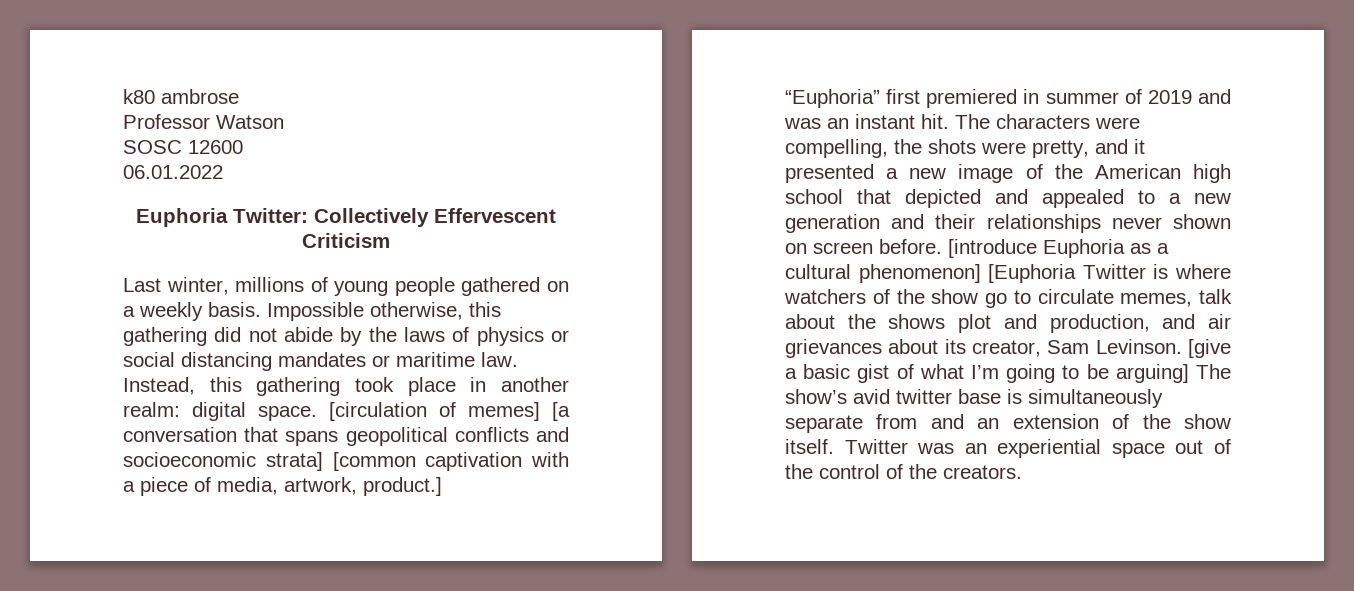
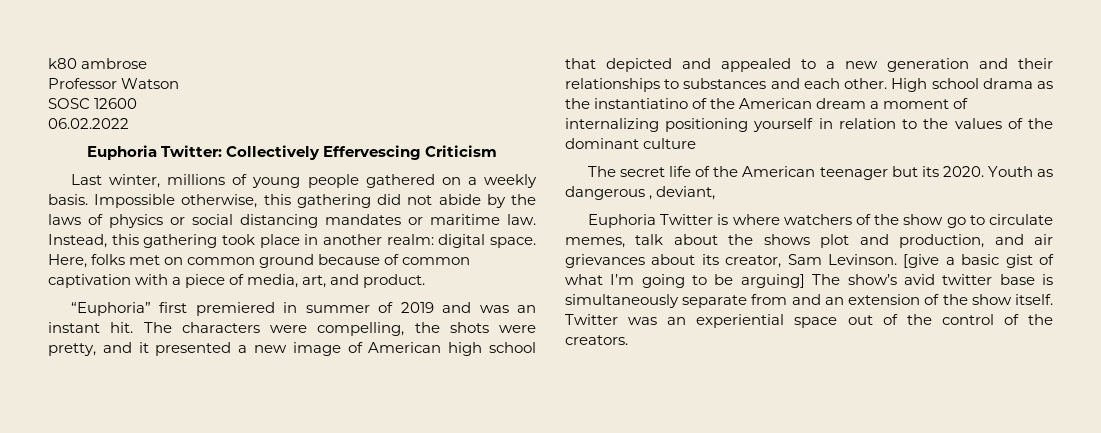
- 06.01.2022
+ 06.02.2022
- Euphoria Twitter: Collectively Effervescent Criticism
+ Euphoria Twitter: Collectively Effervescing Criticism
- [circulation of memes] [a conversation that spans geopolitical conflicts and socioeconomic strata] [common captivation with a piece of media, artwork, product.]
+ Here, folks met on common ground because of common captivation with a piece of media, art, and product.
- The characters were compelling, the shots were pretty, and it presented a new image of the American high school that depicted and appealed to a new generation and their relationships never shown on screen before. [introduce Euphoria as a cultural phenomenon] [Euphoria Twitter is where watchers of the show go to circulate memes, talk about the shows plot and production, and air grievances about its creator, Sam Levinson.
+ The characters were compelling, the shots were pretty, and it presented a new image of American high school that depicted and appealed to a new generation and their relationships to substances and each other. High school drama as the instantiatino of the American dream a moment of internalizing positioning yourself in relation to the values of the dominant culture
+ The secret life of the American teenager but its 2020. Youth as dangerous , deviant,
+ Euphoria Twitter is where watchers of the show go to circulate memes, talk about the shows plot and production, and air grievances about its creator, Sam Levinson.

